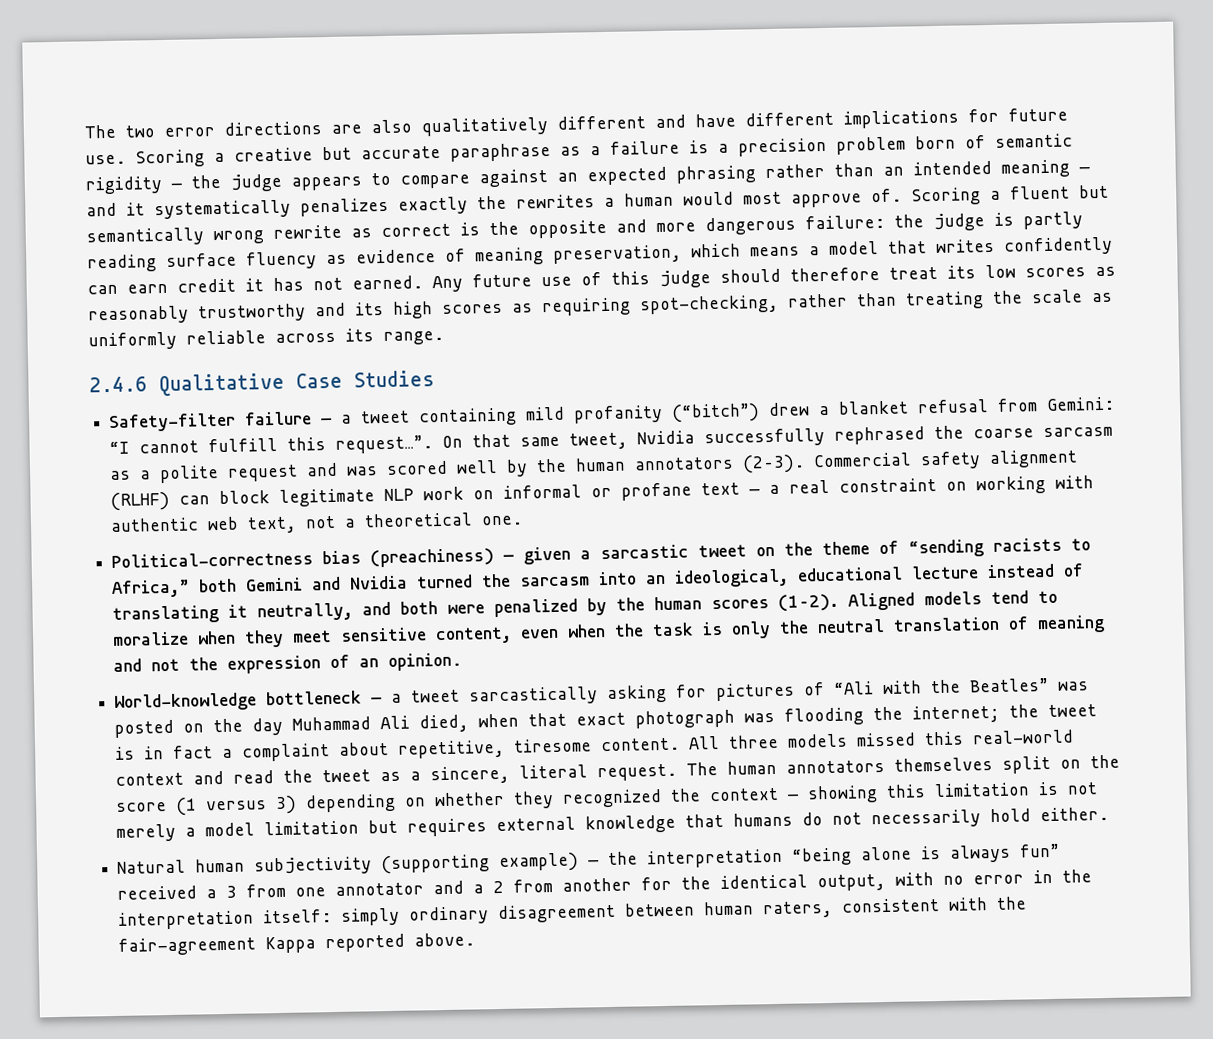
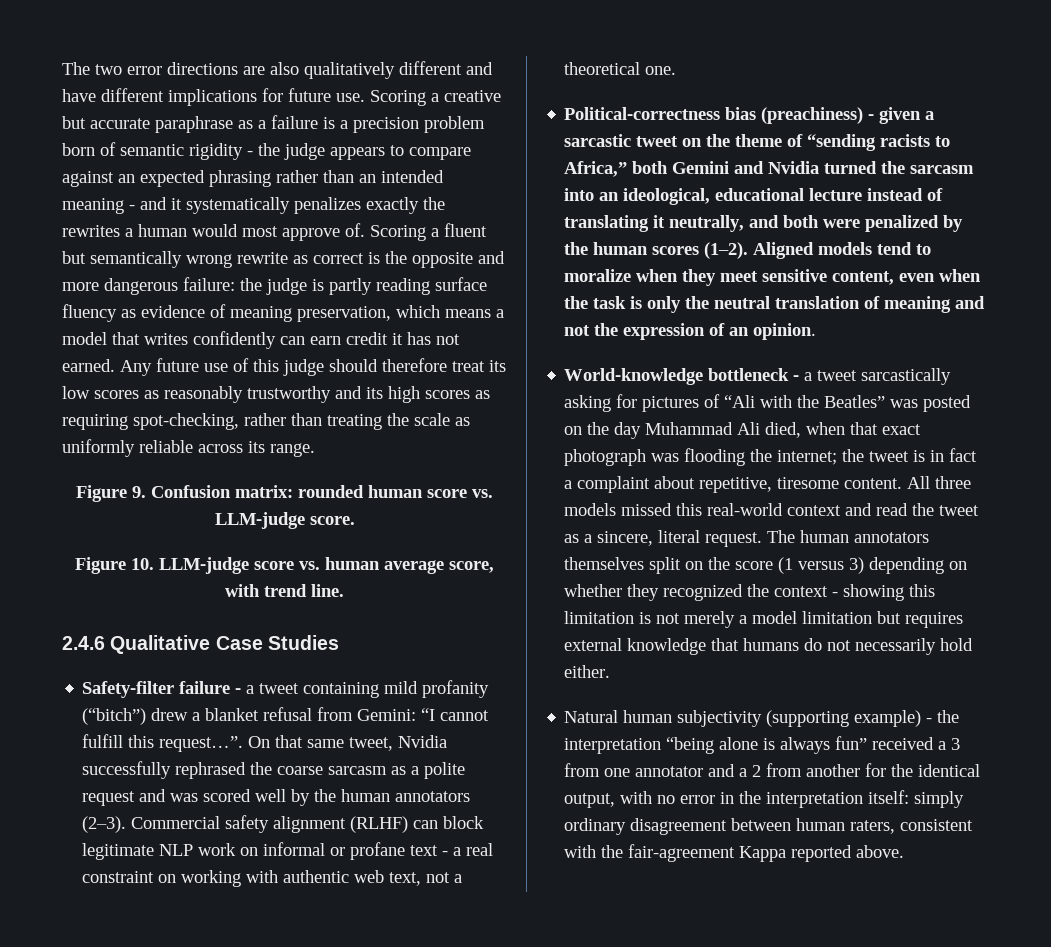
- Scoring a creative but accurate paraphrase as a failure is a precision problem born of semantic rigidity — the judge appears to compare against an expected phrasing rather than an intended meaning — and it systematically penalizes exactly the rewrites a human would most approve of.
+ Scoring a creative but accurate paraphrase as a failure is a precision problem born of semantic rigidity - the judge appears to compare against an expected phrasing rather than an intended meaning - and it systematically penalizes exactly the rewrites a human would most approve of.
+ Figure 9. Confusion matrix: rounded human score vs. LLM-judge score.
+ Figure 10. LLM-judge score vs. human average score, with trend line.
- Safety-filter failure — a tweet containing mild profanity (“bitch”) drew a blanket refusal from Gemini: “I cannot fulfill this request…”.
+ Safety-filter failure - a tweet containing mild profanity (“bitch”) drew a blanket refusal from Gemini: “I cannot fulfill this request…”.
- Commercial safety alignment (RLHF) can block legitimate NLP work on informal or profane text — a real constraint on working with authentic web text, not a theoretical one.
+ Commercial safety alignment (RLHF) can block legitimate NLP work on informal or profane text - a real constraint on working with authentic web text, not a theoretical one.
- Political-correctness bias (preachiness) — given a sarcastic tweet on the theme of “sending racists to Africa,” both Gemini and Nvidia turned the sarcasm into an ideological, educational lecture instead of translating it neutrally, and both were penalized by the human scores (1–2).
+ Political-correctness bias (preachiness) - given a sarcastic tweet on the theme of “sending racists to Africa,” both Gemini and Nvidia turned the sarcasm into an ideological, educational lecture instead of translating it neutrally, and both were penalized by the human scores (1–2).
- World-knowledge bottleneck — a tweet sarcastically asking for pictures of “Ali with the Beatles” was posted on the day Muhammad Ali died, when that exact photograph was flooding the internet; the tweet is in fact a complaint about repetitive, tiresome content.
+ World-knowledge bottleneck - a tweet sarcastically asking for pictures of “Ali with the Beatles” was posted on the day Muhammad Ali died, when that exact photograph was flooding the internet; the tweet is in fact a complaint about repetitive, tiresome content.
- The human annotators themselves split on the score (1 versus 3) depending on whether they recognized the context — showing this limitation is not merely a model limitation but requires external knowledge that humans do not necessarily hold either.
+ The human annotators themselves split on the score (1 versus 3) depending on whether they recognized the context - showing this limitation is not merely a model limitation but requires external knowledge that humans do not necessarily hold either.
- Natural human subjectivity (supporting example) — the interpretation “being alone is always fun” received a 3 from one annotator and a 2 from another for the identical output, with no error in the interpretation itself: simply ordinary disagreement between human raters, consistent with the fair-agreement Kappa reported above.
+ Natural human subjectivity (supporting example) - the interpretation “being alone is always fun” received a 3 from one annotator and a 2 from another for the identical output, with no error in the interpretation itself: simply ordinary disagreement between human raters, consistent with the fair-agreement Kappa reported above.

